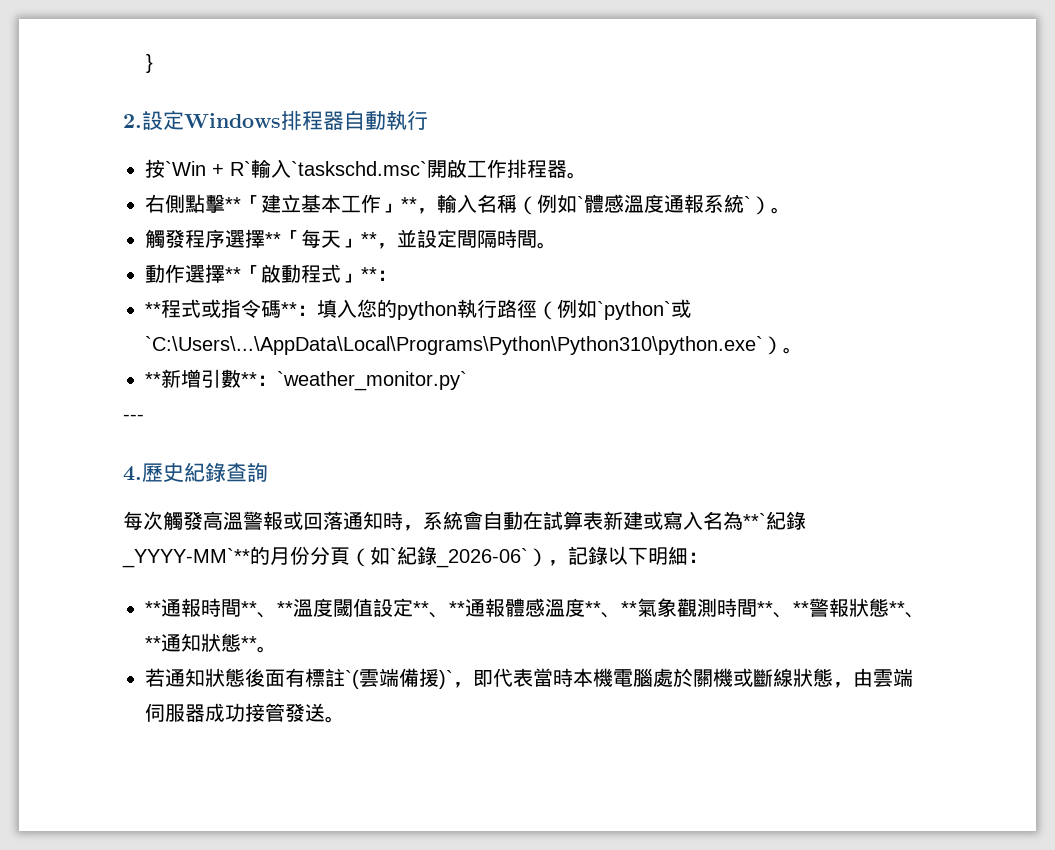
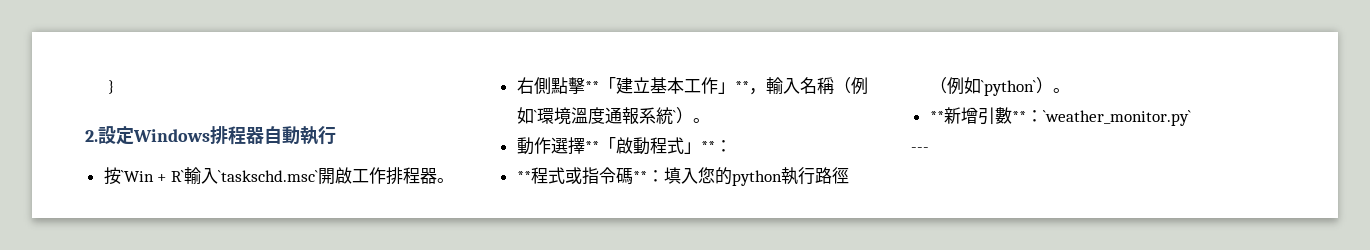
- 右側點擊**「建立基本工作」**，輸入名稱（例如`體感溫度通報系統`）。
+ 右側點擊**「建立基本工作」**，輸入名稱（例如`環境溫度通報系統`）。
- 觸發程序選擇**「每天」**，並設定間隔時間。
- **程式或指令碼**：填入您的python執行路徑（例如`python`或`C:\Users\...\AppData\Local\Programs\Python\Python310\python.exe`）。
+ **程式或指令碼**：填入您的python執行路徑（例如`python`）。
- 4.歷史紀錄查詢
- 每次觸發高溫警報或回落通知時，系統會自動在試算表新建或寫入名為**`紀錄_YYYY-MM`**的月份分頁（如`紀錄_2026-06`），記錄以下明細：
- **通報時間**、**溫度閾值設定**、**通報體感溫度**、**氣象觀測時間**、**警報狀態**、**通知狀態**。
- 若通知狀態後面有標註`(雲端備援)`，即代表當時本機電腦處於關機或斷線狀態，由雲端伺服器成功接管發送。

